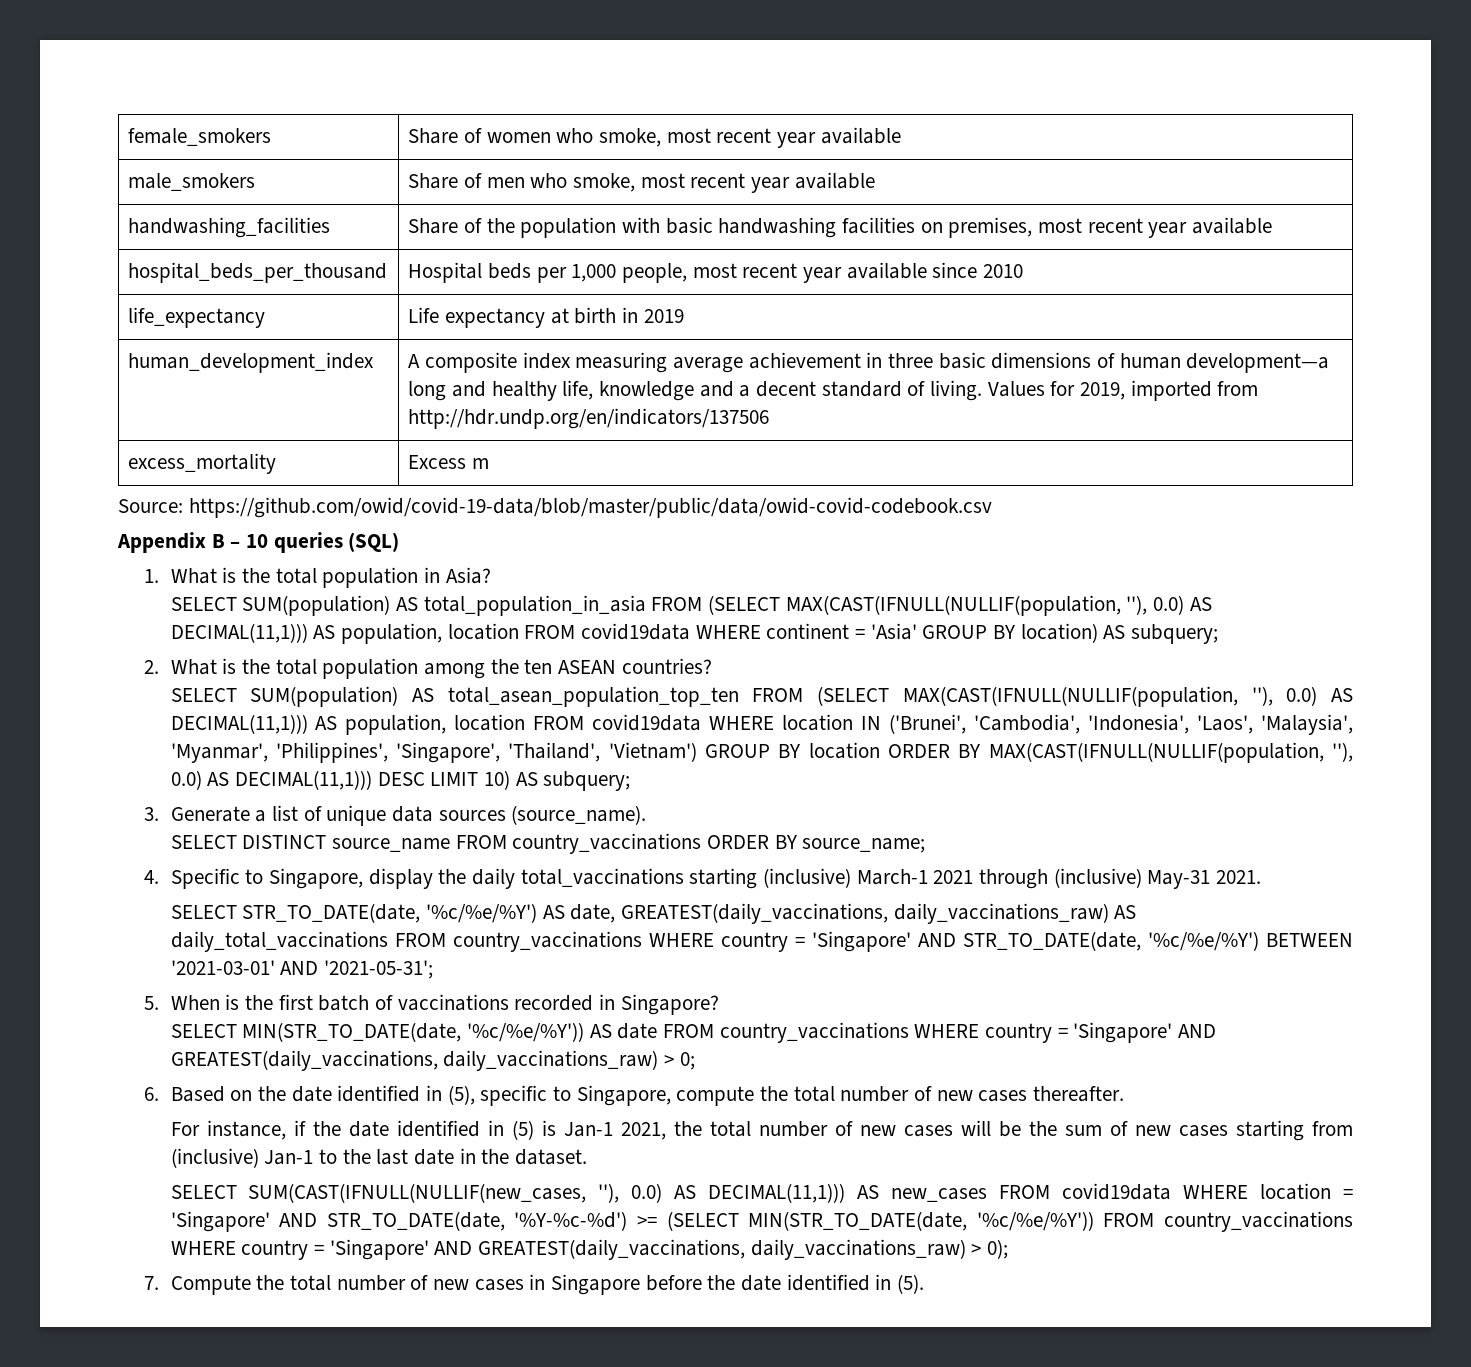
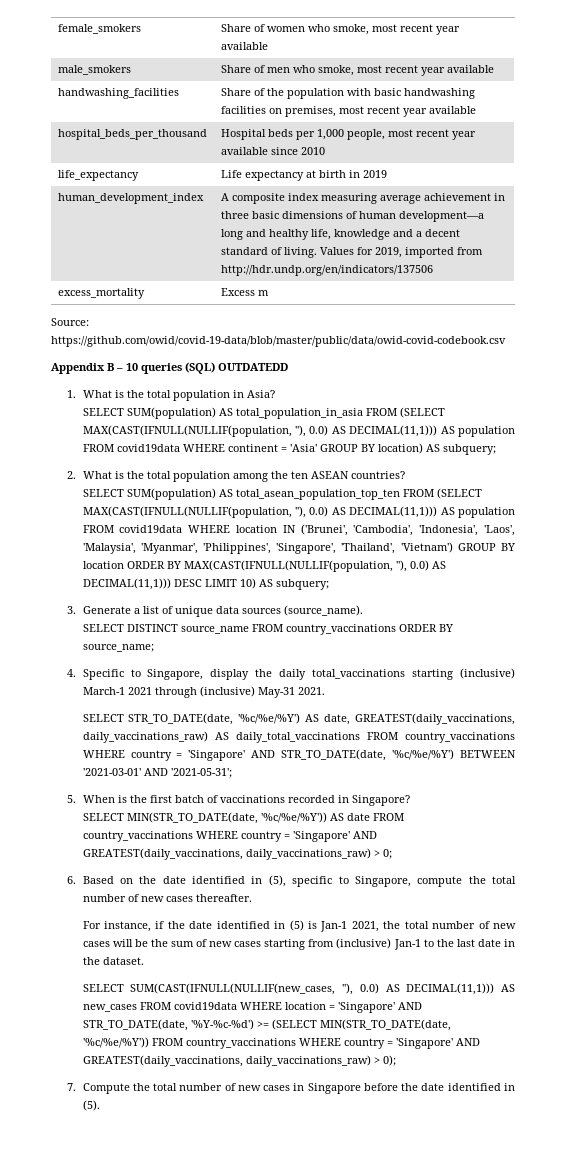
- Appendix B – 10 queries (SQL)
+ Appendix B – 10 queries (SQL) OUTDATEDD
- SELECT SUM(population) AS total_population_in_asia FROM (SELECT MAX(CAST(IFNULL(NULLIF(population, ''), 0.0) AS DECIMAL(11,1))) AS population, location FROM covid19data WHERE continent = 'Asia' GROUP BY location) AS subquery;
+ SELECT SUM(population) AS total_population_in_asia FROM (SELECT MAX(CAST(IFNULL(NULLIF(population, ''), 0.0) AS DECIMAL(11,1))) AS population FROM covid19data WHERE continent = 'Asia' GROUP BY location) AS subquery;
- SELECT SUM(population) AS total_asean_population_top_ten FROM (SELECT MAX(CAST(IFNULL(NULLIF(population, ''), 0.0) AS DECIMAL(11,1))) AS population, location FROM covid19data WHERE location IN ('Brunei', 'Cambodia', 'Indonesia', 'Laos', 'Malaysia', 'Myanmar', 'Philippines', 'Singapore', 'Thailand', 'Vietnam') GROUP BY location ORDER BY MAX(CAST(IFNULL(NULLIF(population, ''), 0.0) AS DECIMAL(11,1))) DESC LIMIT 10) AS subquery;
+ SELECT SUM(population) AS total_asean_population_top_ten FROM (SELECT MAX(CAST(IFNULL(NULLIF(population, ''), 0.0) AS DECIMAL(11,1))) AS population FROM covid19data WHERE location IN ('Brunei', 'Cambodia', 'Indonesia', 'Laos', 'Malaysia', 'Myanmar', 'Philippines', 'Singapore', 'Thailand', 'Vietnam') GROUP BY location ORDER BY MAX(CAST(IFNULL(NULLIF(population, ''), 0.0) AS DECIMAL(11,1))) DESC LIMIT 10) AS subquery;

